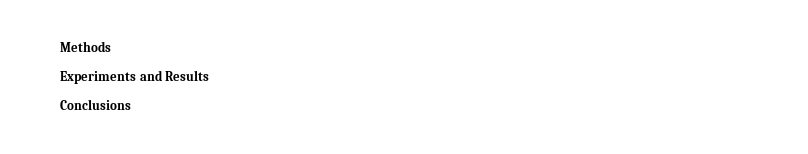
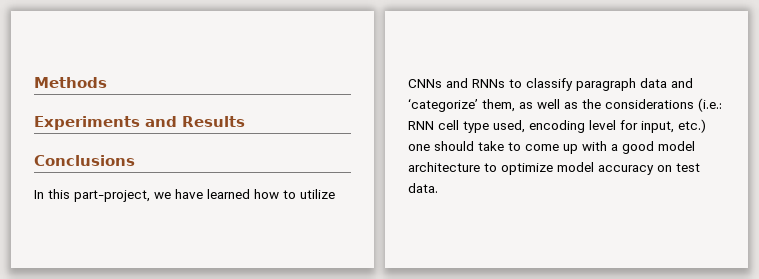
+ In this part-project, we have learned how to utilize CNNs and RNNs to classify paragraph data and ‘categorize’ them, as well as the considerations (i.e.: RNN cell type used, encoding level for input, etc.) one should take to come up with a good model architecture to optimize model accuracy on test data.

